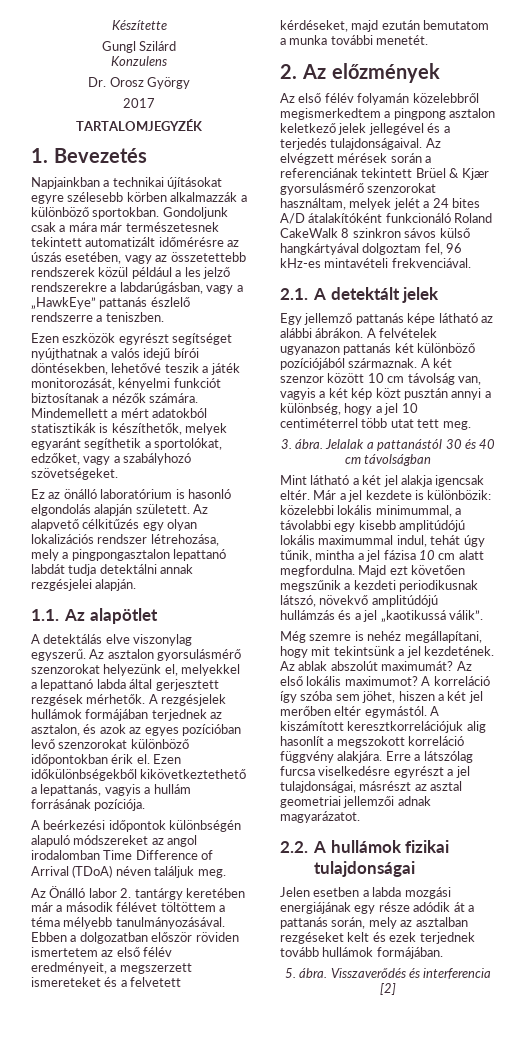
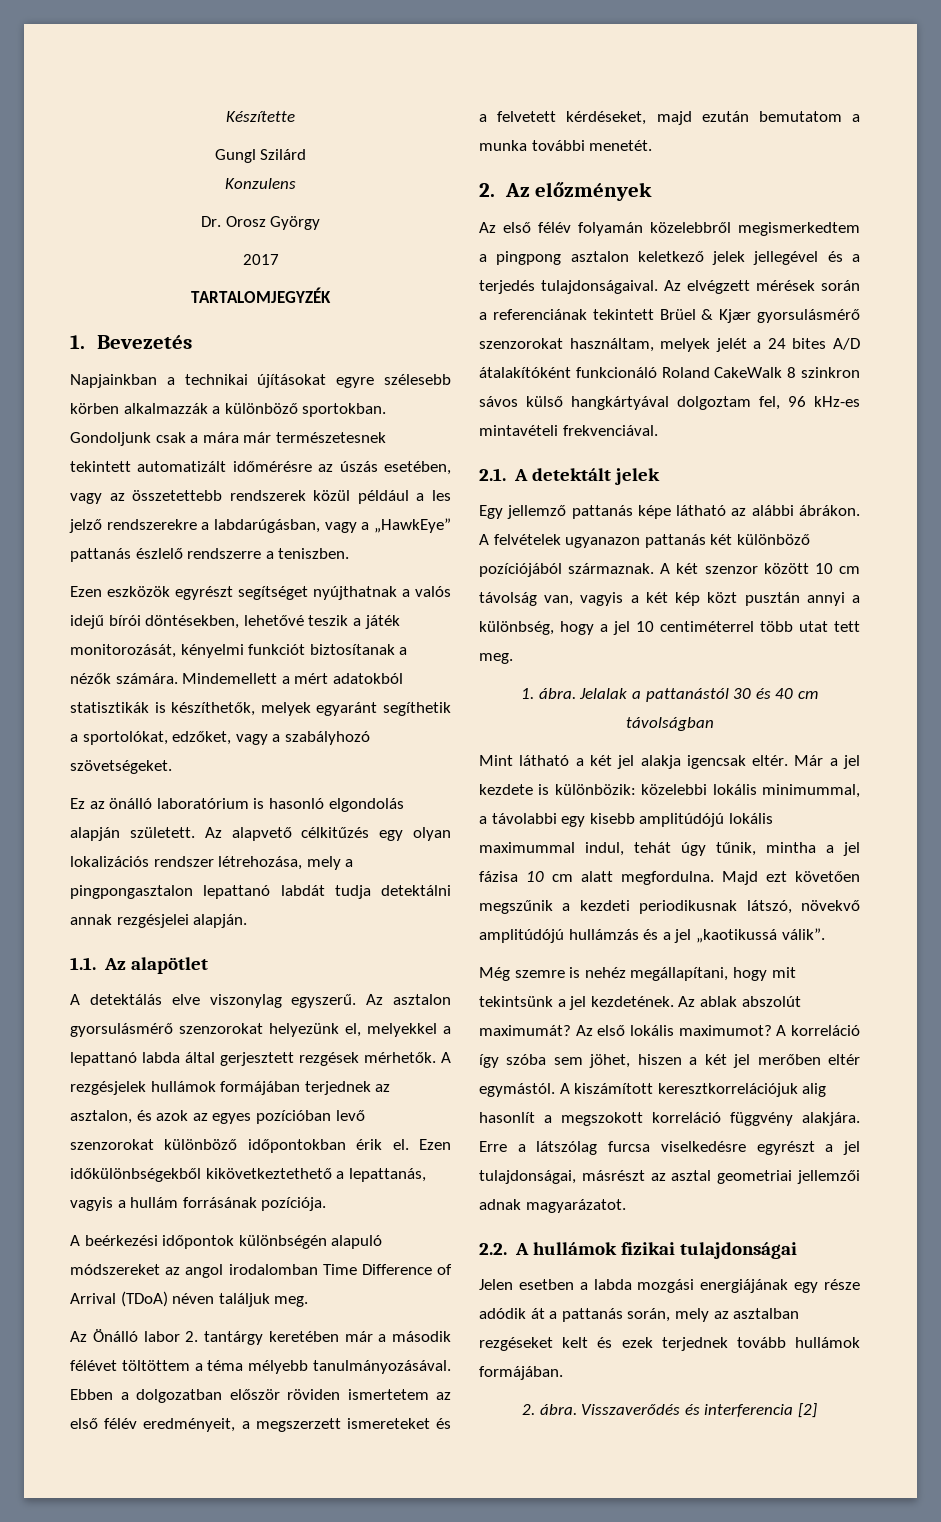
- 3. ábra.
+ 1. ábra.
- 5. ábra.
+ 2. ábra.

